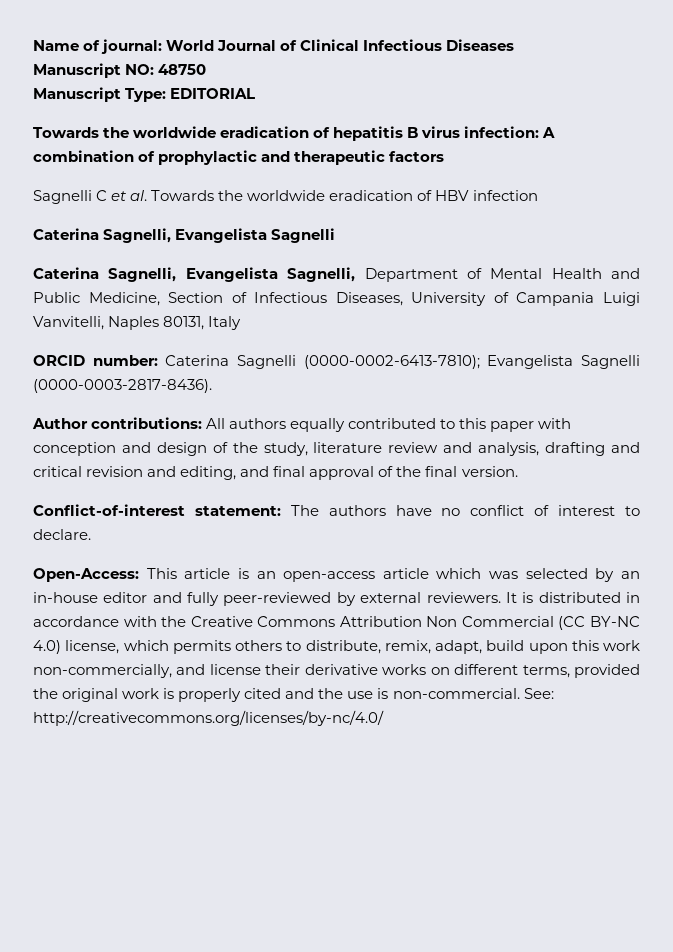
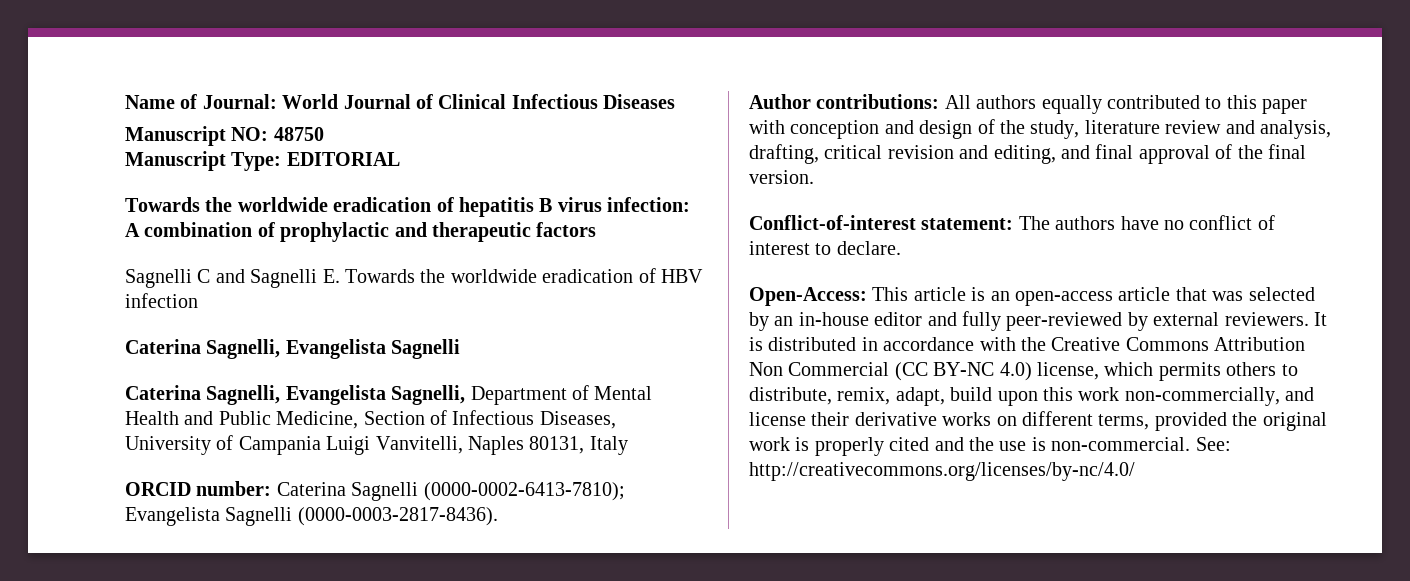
- Name of journal: World Journal of Clinical Infectious Diseases
+ Name of Journal: World Journal of Clinical Infectious Diseases
- Sagnelli C et al. Towards the worldwide eradication of HBV infection
+ Sagnelli C and Sagnelli E. Towards the worldwide eradication of HBV infection
- Author contributions: All authors equally contributed to this paper with conception and design of the study, literature review and analysis, drafting and critical revision and editing, and final approval of the final version.
+ Author contributions: All authors equally contributed to this paper with conception and design of the study, literature review and analysis, drafting, critical revision and editing, and final approval of the final version.
- Open-Access: This article is an open-access article which was selected by an in-house editor and fully peer-reviewed by external reviewers.
+ Open-Access: This article is an open-access article that was selected by an in-house editor and fully peer-reviewed by external reviewers.

